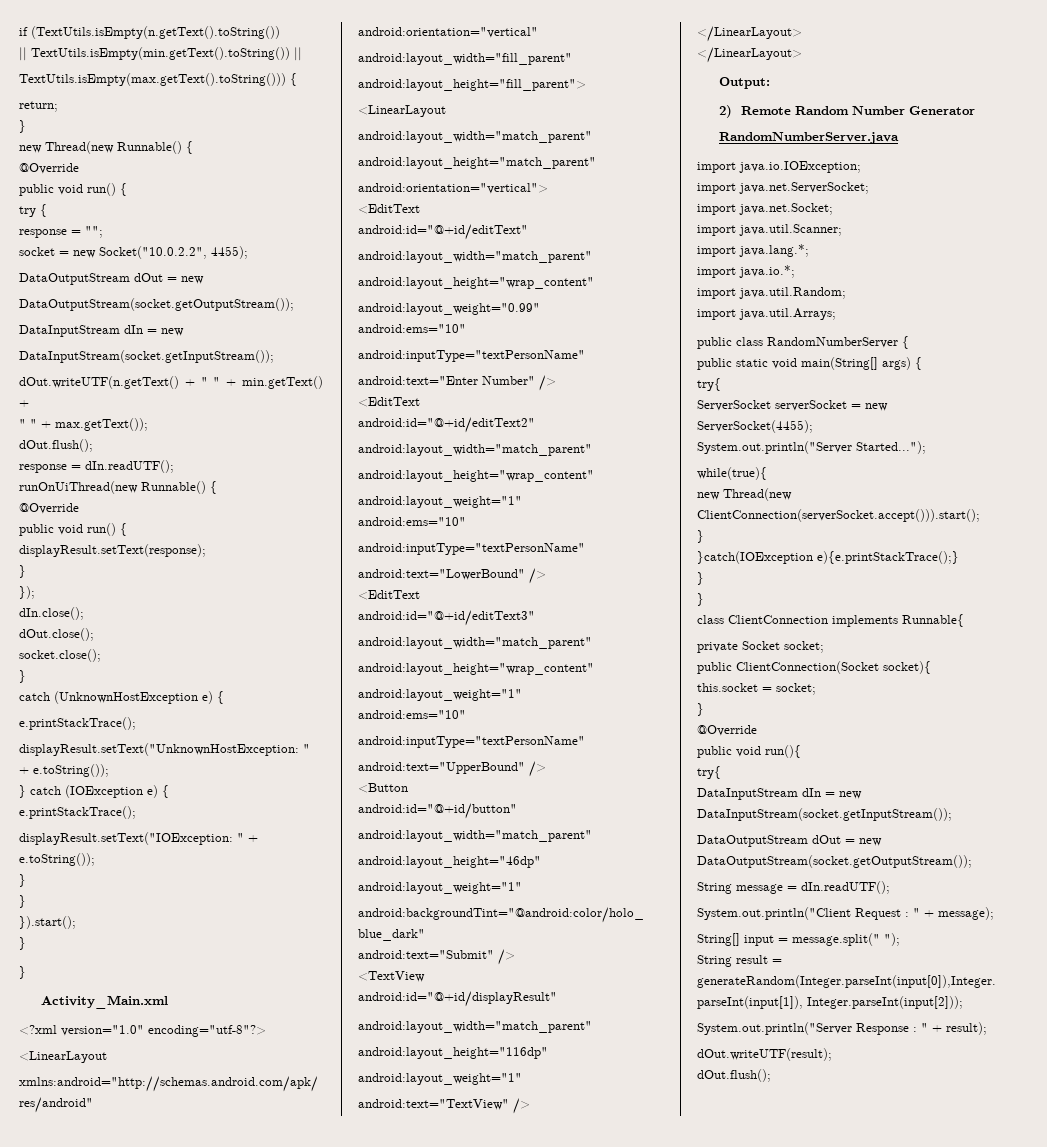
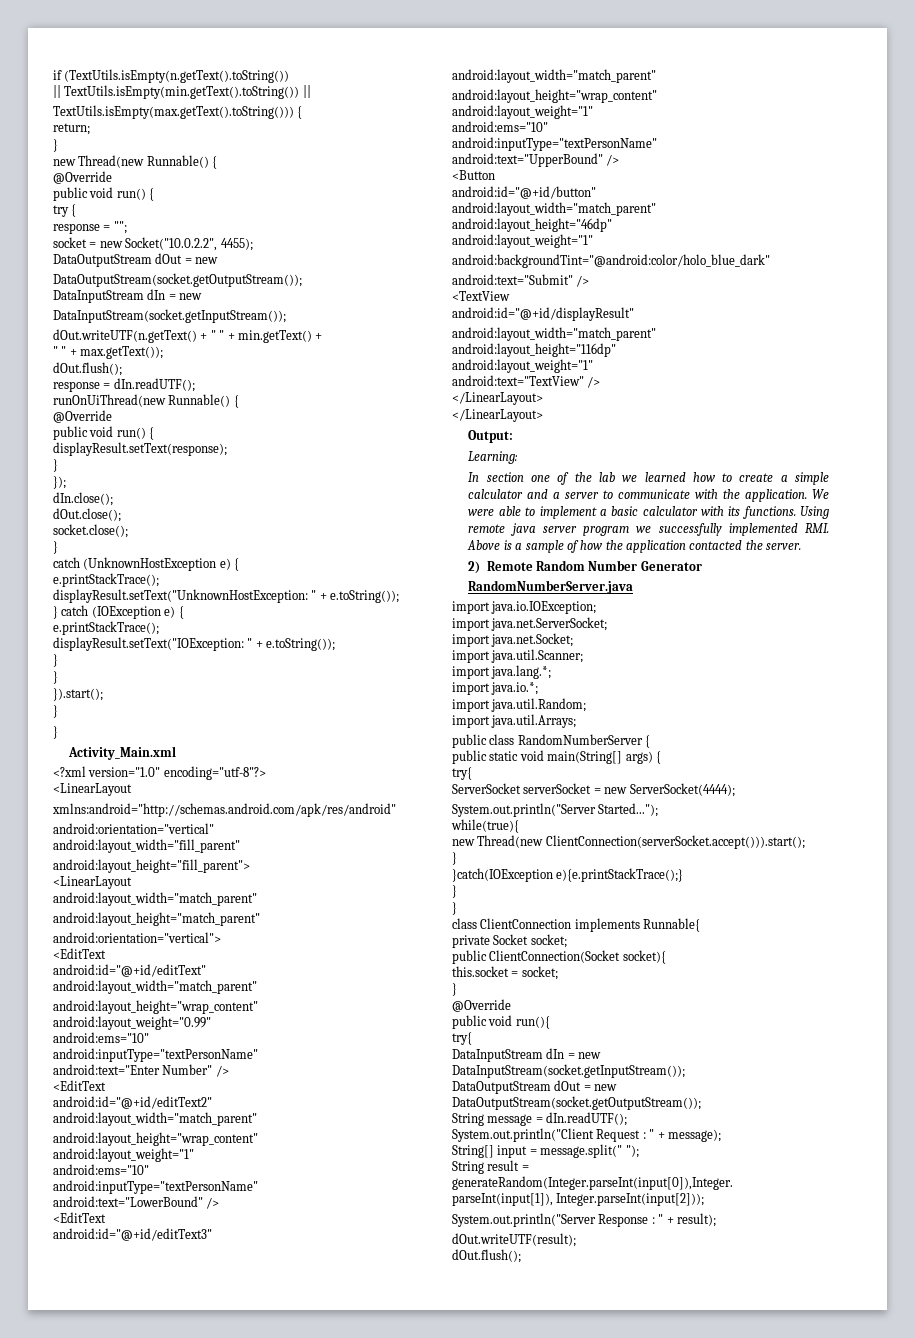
+ Learning:
+ In section one of the lab we learned how to create a simple calculator and a server to communicate with the application. We were able to implement a basic calculator with its functions. Using remote java server program we successfully implemented RMI. Above is a sample of how the application contacted the server.
- ServerSocket serverSocket = new ServerSocket(4455);
+ ServerSocket serverSocket = new ServerSocket(4444);

